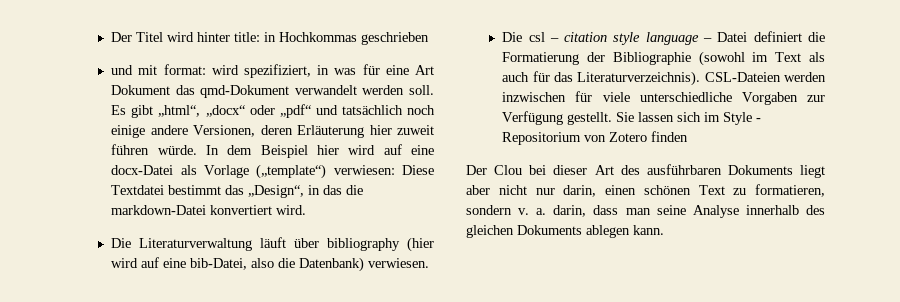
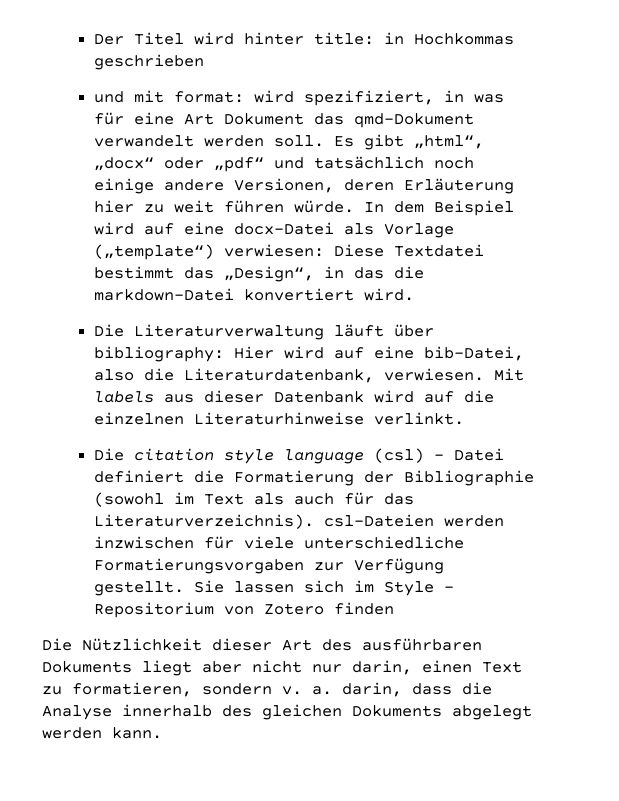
- Es gibt „html“, „docx“ oder „pdf“ und tatsächlich noch einige andere Versionen, deren Erläuterung hier zuweit führen würde.
+ Es gibt „html“, „docx“ oder „pdf“ und tatsächlich noch einige andere Versionen, deren Erläuterung hier zu weit führen würde.
- In dem Beispiel hier wird auf eine docx-Datei als Vorlage („template“) verwiesen: Diese Textdatei bestimmt das „Design“, in das die markdown-Datei konvertiert wird.
+ In dem Beispiel wird auf eine docx-Datei als Vorlage („template“) verwiesen: Diese Textdatei bestimmt das „Design“, in das die markdown-Datei konvertiert wird.
- Die Literaturverwaltung läuft über bibliography (hier wird auf eine bib-Datei, also die Datenbank) verwiesen.
- Die csl – citation style language – Datei definiert die Formatierung der Bibliographie (sowohl im Text als auch für das Literaturverzeichnis). CSL-Dateien werden inzwischen für viele unterschiedliche Vorgaben zur Verfügung gestellt.
+ Die Literaturverwaltung läuft über bibliography: Hier wird auf eine bib-Datei, also die Literaturdatenbank, verwiesen. Mit labels aus dieser Datenbank wird auf die einzelnen Literaturhinweise verlinkt.
+ Die citation style language (csl) – Datei definiert die Formatierung der Bibliographie (sowohl im Text als auch für das Literaturverzeichnis). csl-Dateien werden inzwischen für viele unterschiedliche Formatierungsvorgaben zur Verfügung gestellt.
- Der Clou bei dieser Art des ausführbaren Dokuments liegt aber nicht nur darin, einen schönen Text zu formatieren, sondern v. a. darin, dass man seine Analyse innerhalb des gleichen Dokuments ablegen kann.
+ Die Nützlichkeit dieser Art des ausführbaren Dokuments liegt aber nicht nur darin, einen Text zu formatieren, sondern v. a. darin, dass die Analyse innerhalb des gleichen Dokuments abgelegt werden kann.

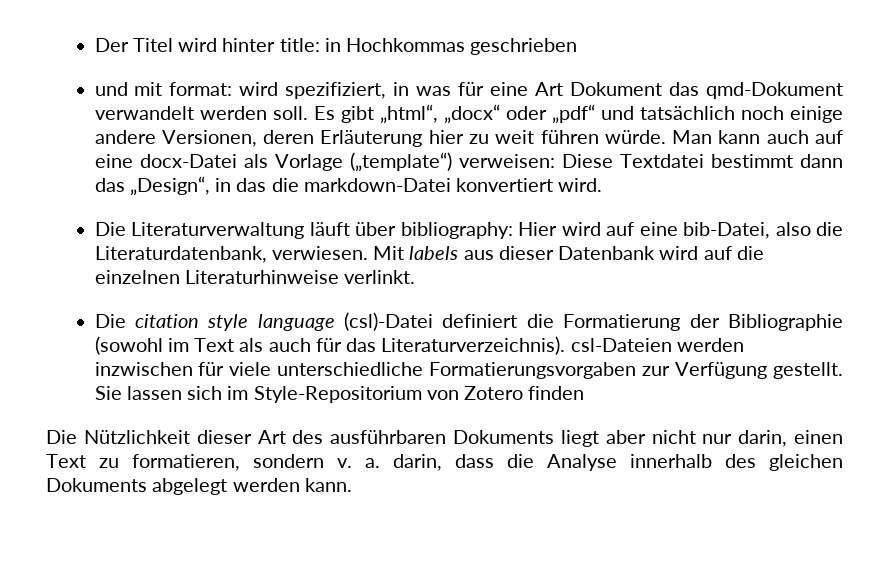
- In dem Beispiel wird auf eine docx-Datei als Vorlage („template“) verwiesen: Diese Textdatei bestimmt das „Design“, in das die markdown-Datei konvertiert wird.
+ Man kann auch auf eine docx-Datei als Vorlage („template“) verweisen: Diese Textdatei bestimmt dann das „Design“, in das die markdown-Datei konvertiert wird.
- Die citation style language (csl) – Datei definiert die Formatierung der Bibliographie (sowohl im Text als auch für das Literaturverzeichnis). csl-Dateien werden inzwischen für viele unterschiedliche Formatierungsvorgaben zur Verfügung gestellt.
+ Die citation style language (csl)-Datei definiert die Formatierung der Bibliographie (sowohl im Text als auch für das Literaturverzeichnis). csl-Dateien werden inzwischen für viele unterschiedliche Formatierungsvorgaben zur Verfügung gestellt.
- Sie lassen sich im Style - Repositorium von Zotero finden
+ Sie lassen sich im Style-Repositorium von Zotero finden

